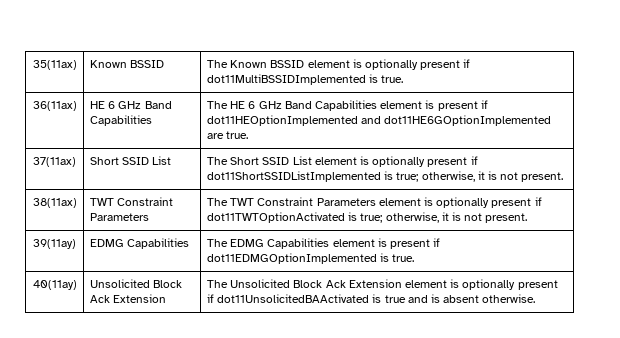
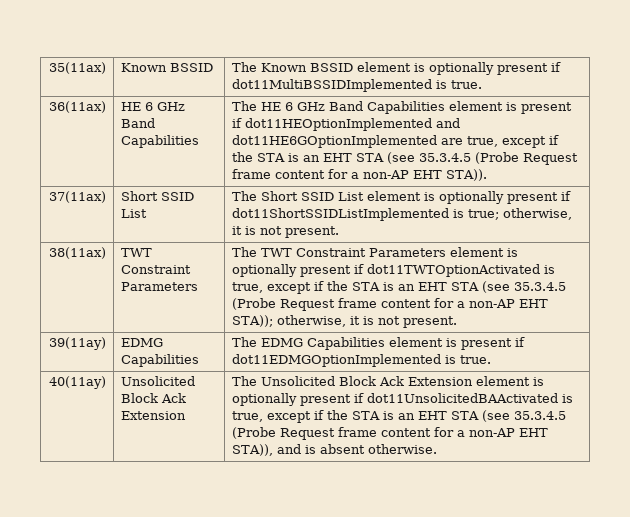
- 36(11ax) | HE 6 GHz Band Capabilities | The HE 6 GHz Band Capabilities element is present if dot11HEOptionImplemented and dot11HE6GOptionImplemented are true.
+ 36(11ax) | HE 6 GHz Band Capabilities | The HE 6 GHz Band Capabilities element is present if dot11HEOptionImplemented and dot11HE6GOptionImplemented are true, except if the STA is an EHT STA (see 35.3.4.5 (Probe Request frame content for a non-AP EHT STA)).
- 38(11ax) | TWT Constraint Parameters | The TWT Constraint Parameters element is optionally present if dot11TWTOptionActivated is true; otherwise, it is not present.
+ 38(11ax) | TWT Constraint Parameters | The TWT Constraint Parameters element is optionally present if dot11TWTOptionActivated is true, except if the STA is an EHT STA (see 35.3.4.5 (Probe Request frame content for a non-AP EHT STA)); otherwise, it is not present.
- The Unsolicited Block Ack Extension element is optionally present if dot11UnsolicitedBAActivated is true and is absent otherwise.
+ The Unsolicited Block Ack Extension element is optionally present if dot11UnsolicitedBAActivated is true, except if the STA is an EHT STA (see 35.3.4.5 (Probe Request frame content for a non-AP EHT STA)), and is absent otherwise.

